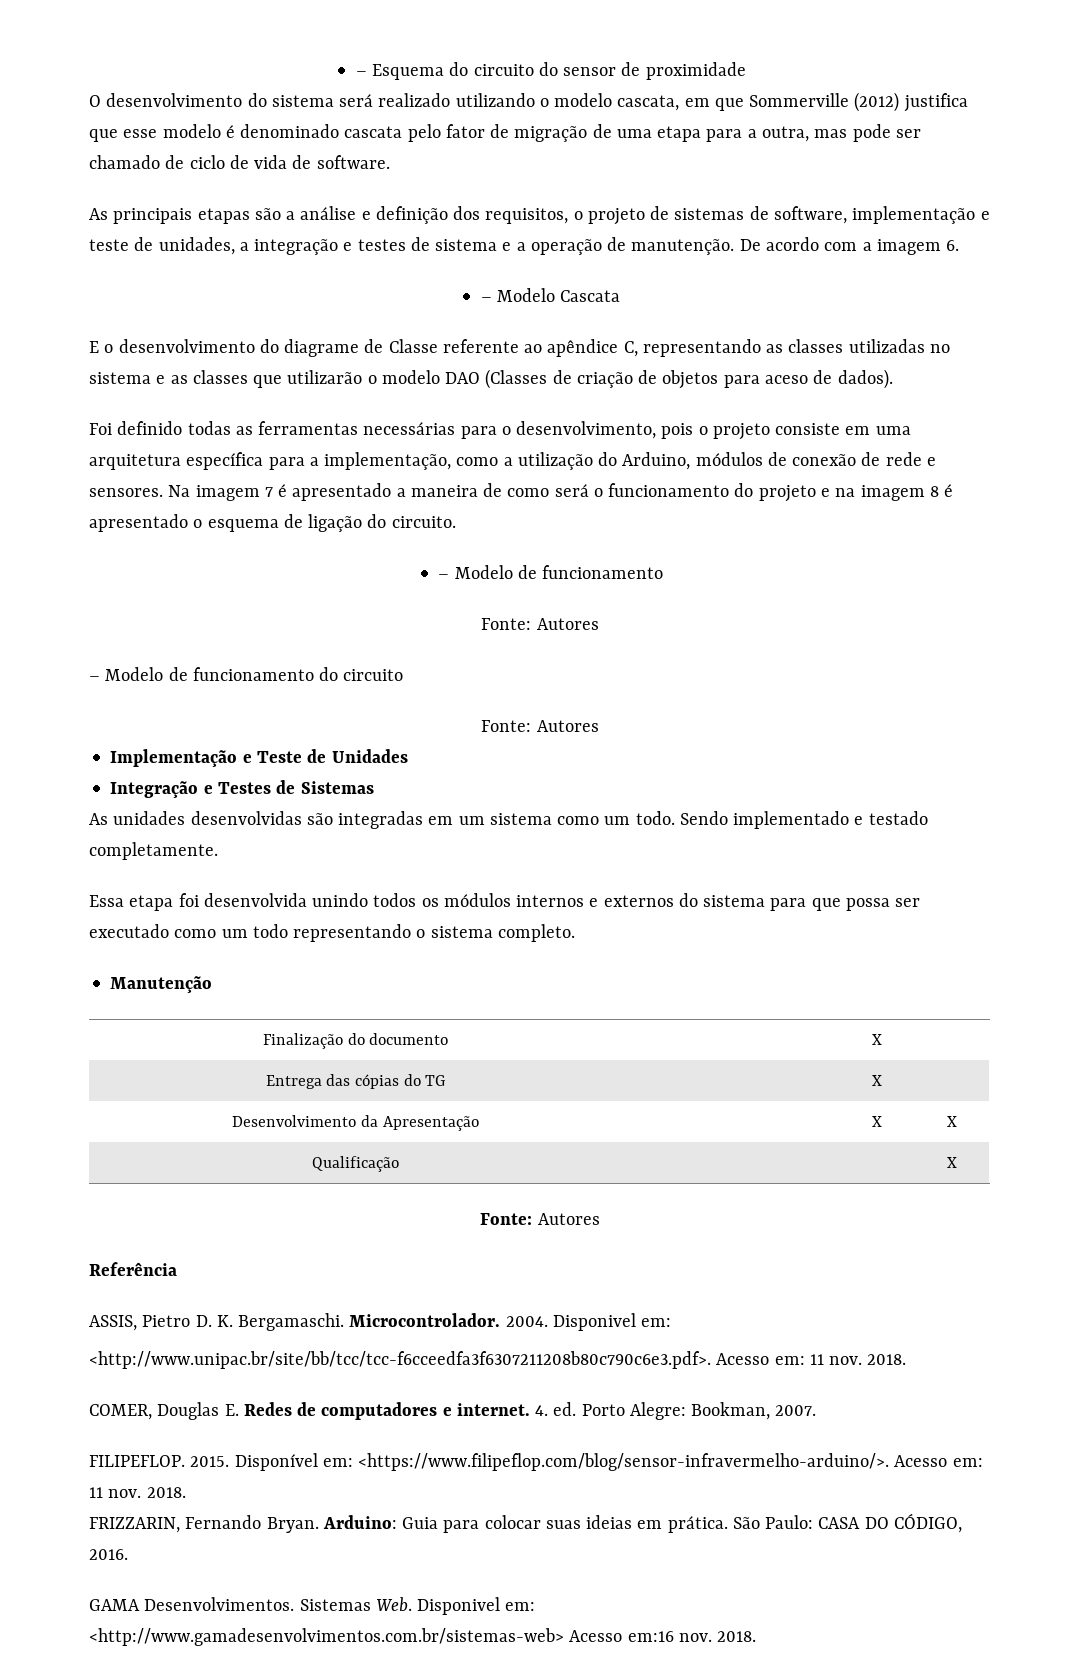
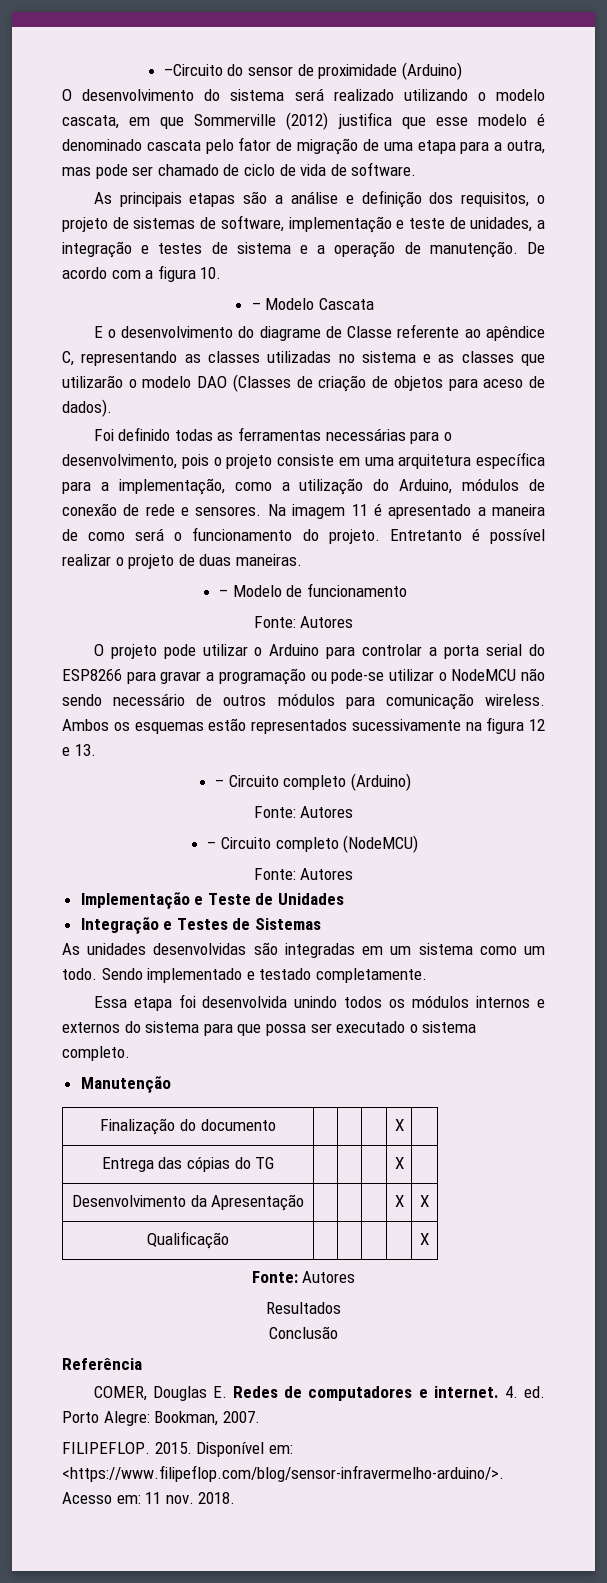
- – Esquema do circuito do sensor de proximidade
+ –Circuito do sensor de proximidade (Arduino)
- De acordo com a imagem 6.
+ De acordo com a figura 10.
- Na imagem 7 é apresentado a maneira de como será o funcionamento do projeto e na imagem 8 é apresentado o esquema de ligação do circuito.
+ Na imagem 11 é apresentado a maneira de como será o funcionamento do projeto. Entretanto é possível realizar o projeto de duas maneiras.
- – Modelo de funcionamento do circuito
+ O projeto pode utilizar o Arduino para controlar a porta serial do ESP8266 para gravar a programação ou pode-se utilizar o NodeMCU não sendo necessário de outros módulos para comunicação wireless. Ambos os esquemas estão representados sucessivamente na figura 12 e 13.
+ – Circuito completo (Arduino)
+ Fonte: Autores
+ – Circuito completo (NodeMCU)
- Essa etapa foi desenvolvida unindo todos os módulos internos e externos do sistema para que possa ser executado como um todo representando o sistema completo.
+ Essa etapa foi desenvolvida unindo todos os módulos internos e externos do sistema para que possa ser executado o sistema completo.
+ Resultados
+ Conclusão
- ASSIS, Pietro D. K. Bergamaschi. Microcontrolador. 2004. Disponivel em:
- <http://www.unipac.br/site/bb/tcc/tcc-f6cceedfa3f6307211208b80c790c6e3.pdf>. Acesso em: 11 nov. 2018.
- FRIZZARIN, Fernando Bryan. Arduino: Guia para colocar suas ideias em prática. São Paulo: CASA DO CÓDIGO, 2016.
- GAMA Desenvolvimentos. Sistemas Web. Disponivel em: <http://www.gamadesenvolvimentos.com.br/sistemas-web> Acesso em:16 nov. 2018.

